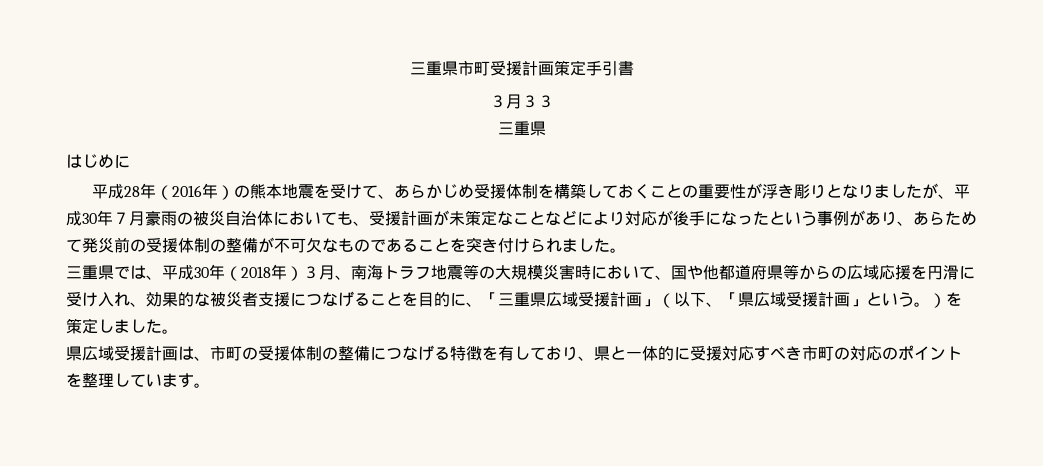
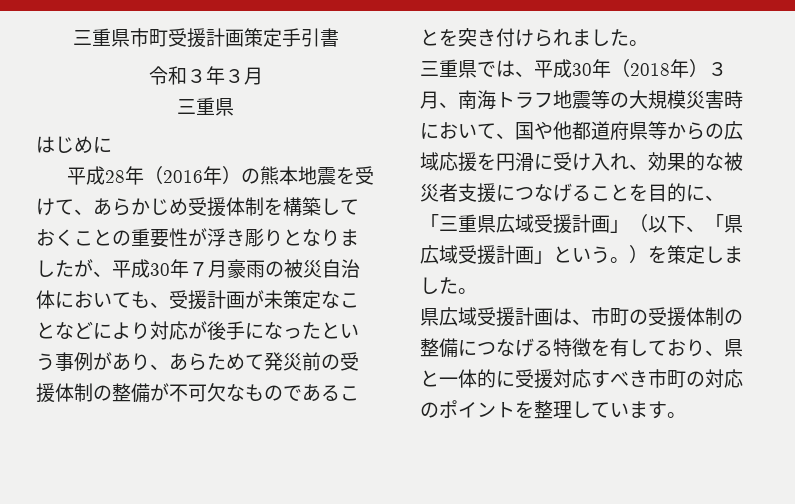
- ３月３３
+ 令和３年３月

